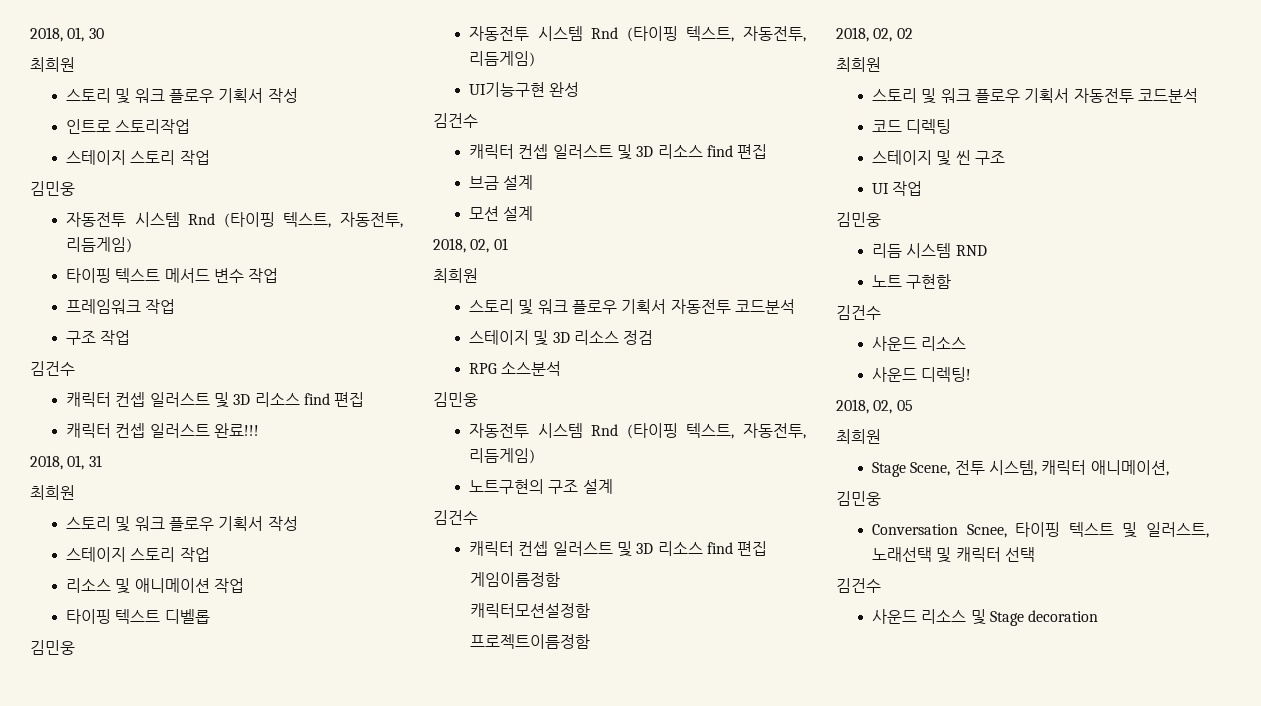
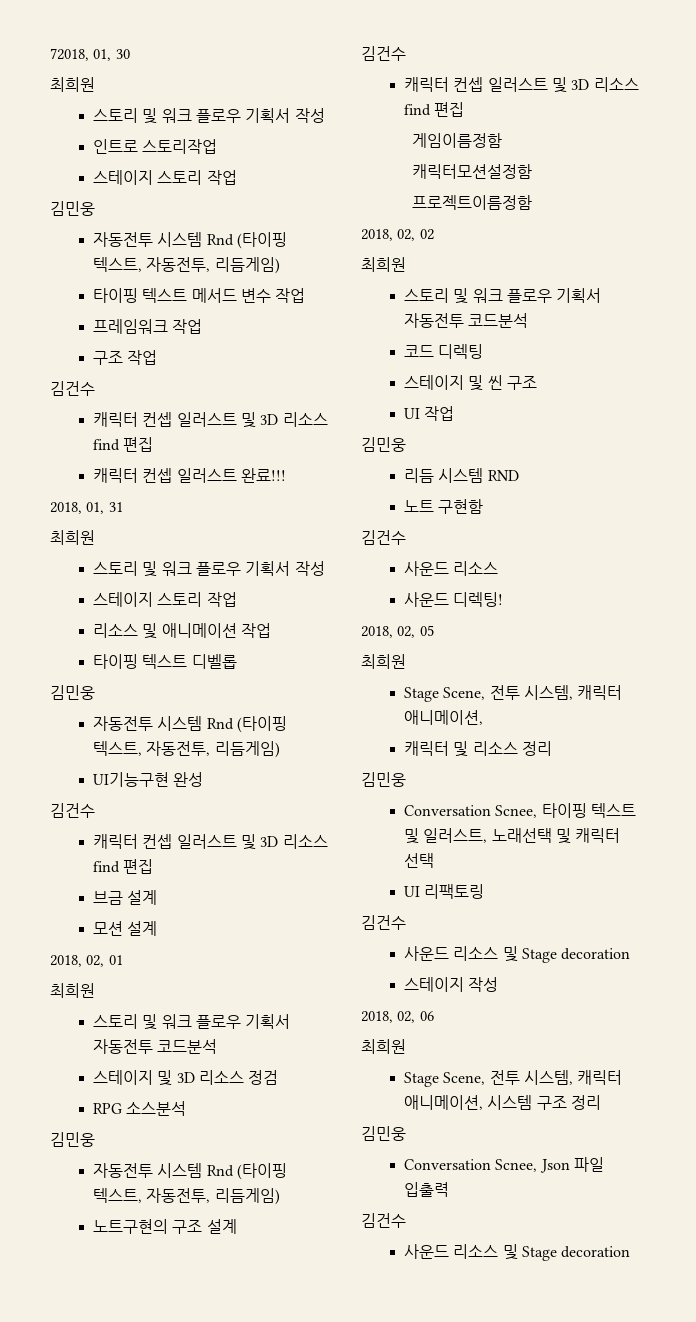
- 2018, 01, 30
+ 72018, 01, 30
+ 캐릭터 및 리소스 정리
  Conversation Scnee, 타이핑 텍스트 및 일러스트, 노래선택 및 캐릭터 선택
+ UI 리팩토링
+ 김건수
+ 사운드 리소스 및 Stage decoration
+ 스테이지 작성
+ 2018, 02, 06
+ 최희원
+ Stage Scene, 전투 시스템, 캐릭터 애니메이션, 시스템 구조 정리
+ 김민웅
+ Conversation Scnee, Json 파일 입출력

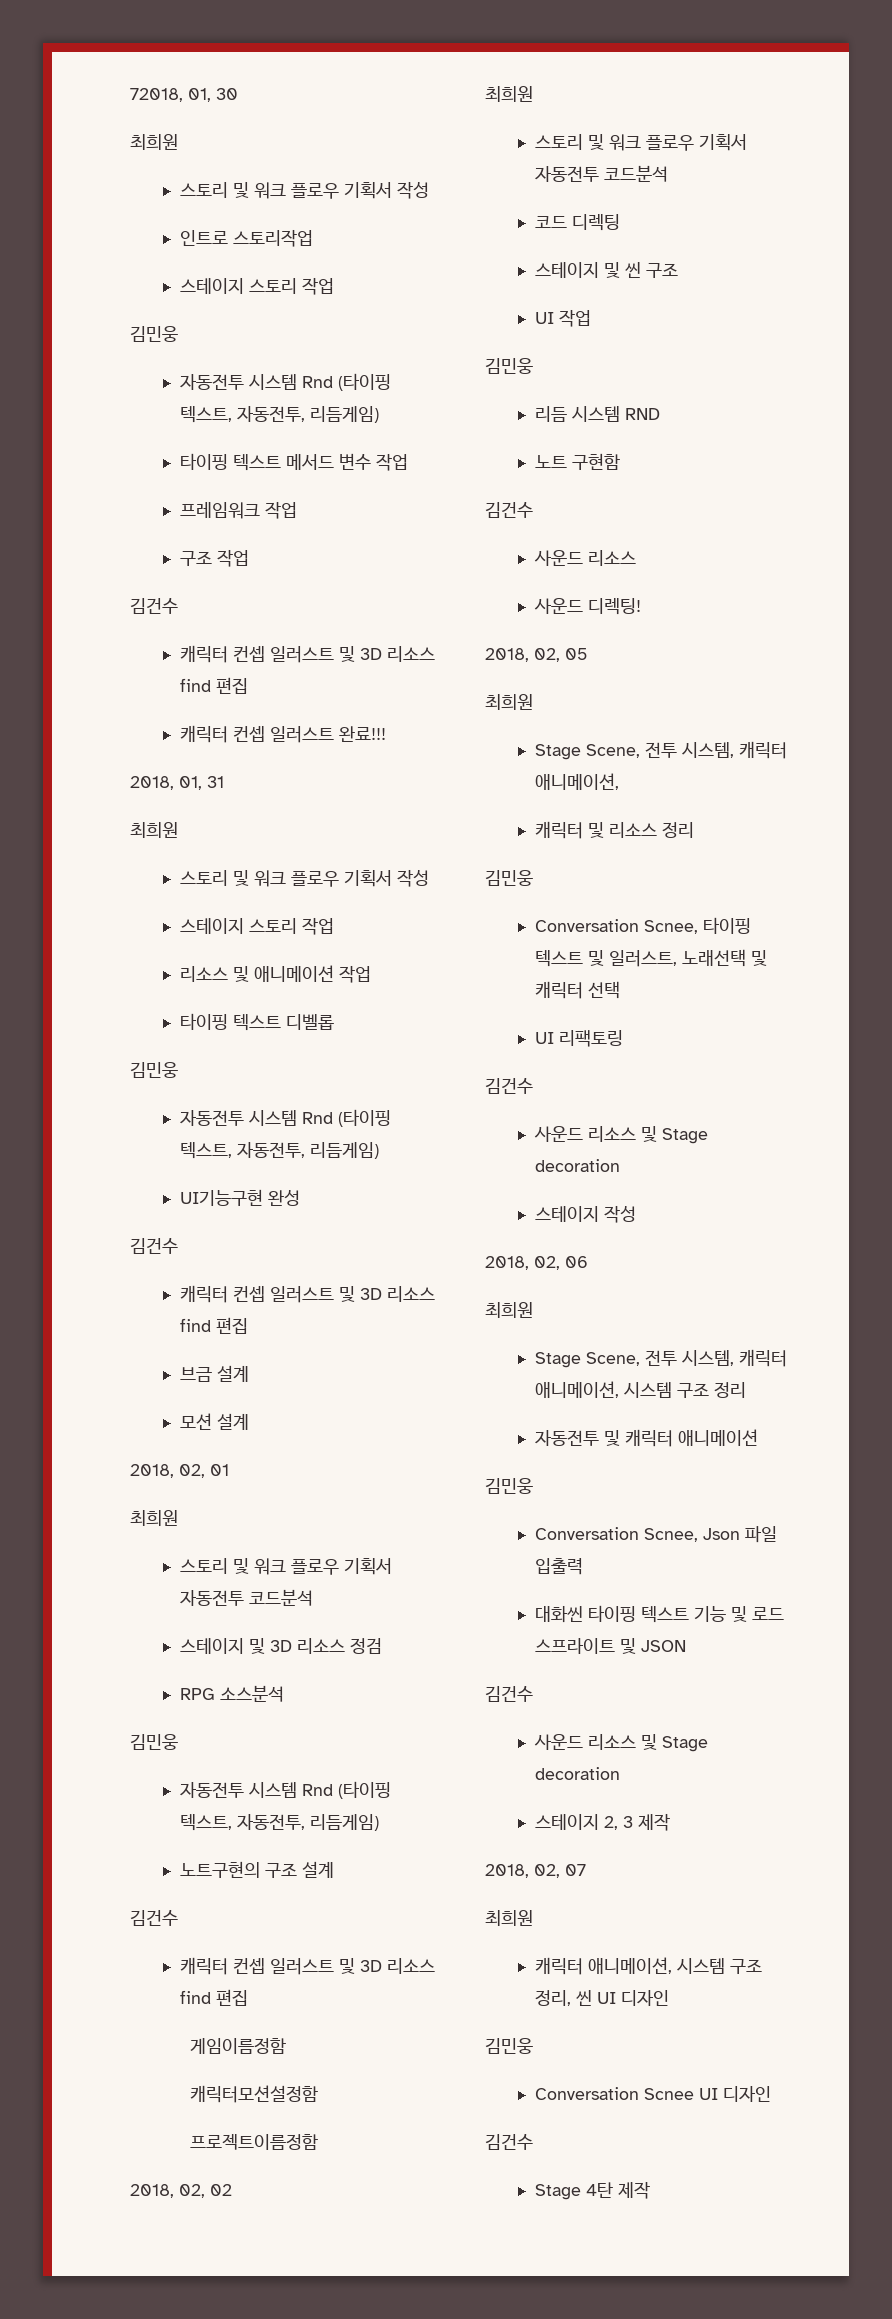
+ 자동전투 및 캐릭터 애니메이션
  Conversation Scnee, Json 파일 입출력
+ 대화씬 타이핑 텍스트 기능 및 로드 스프라이트 및 JSON
  김건수
  사운드 리소스 및 Stage decoration
+ 스테이지 2, 3 제작
+ 2018, 02, 07
+ 최희원
+ 캐릭터 애니메이션, 시스템 구조 정리, 씬 UI 디자인
+ 김민웅
+ Conversation Scnee UI 디자인
+ 김건수
+ Stage 4탄 제작

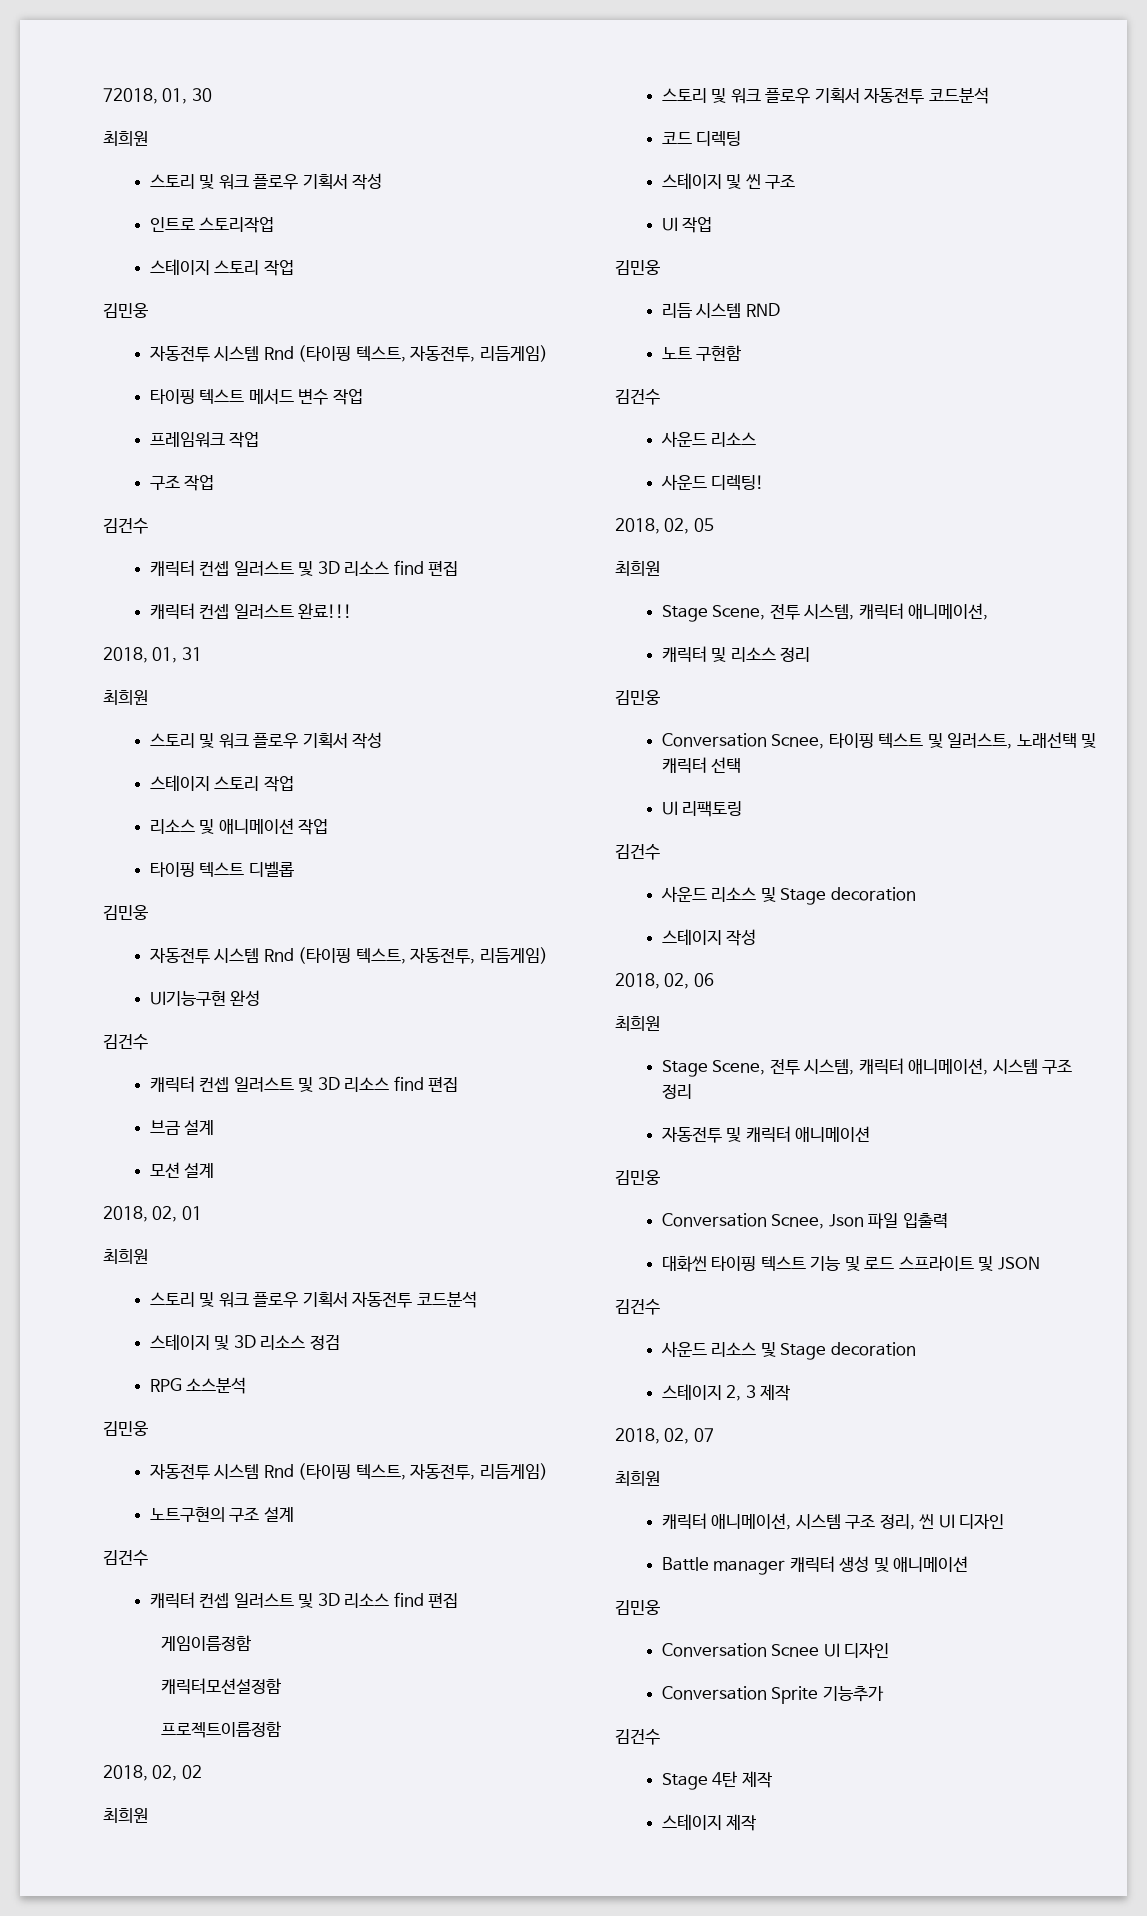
+ Battle manager 캐릭터 생성 및 애니메이션
+ Conversation Sprite 기능추가
+ 스테이지 제작

